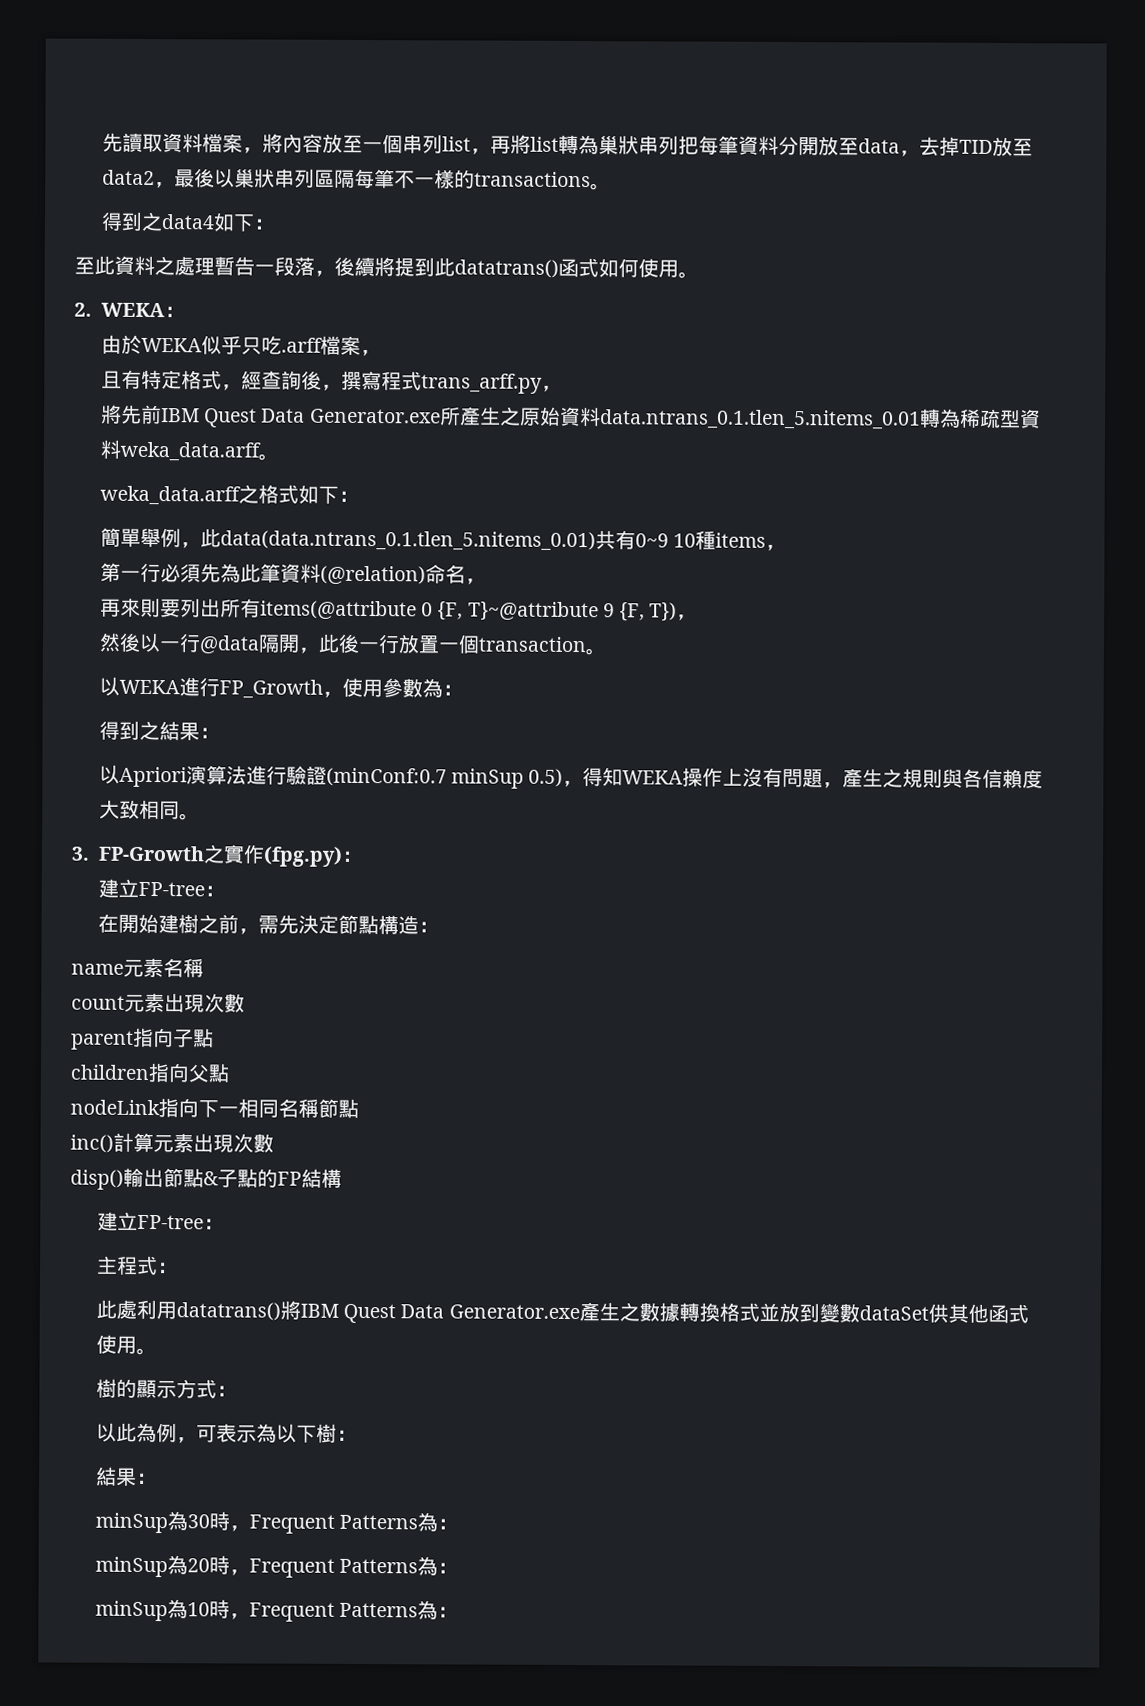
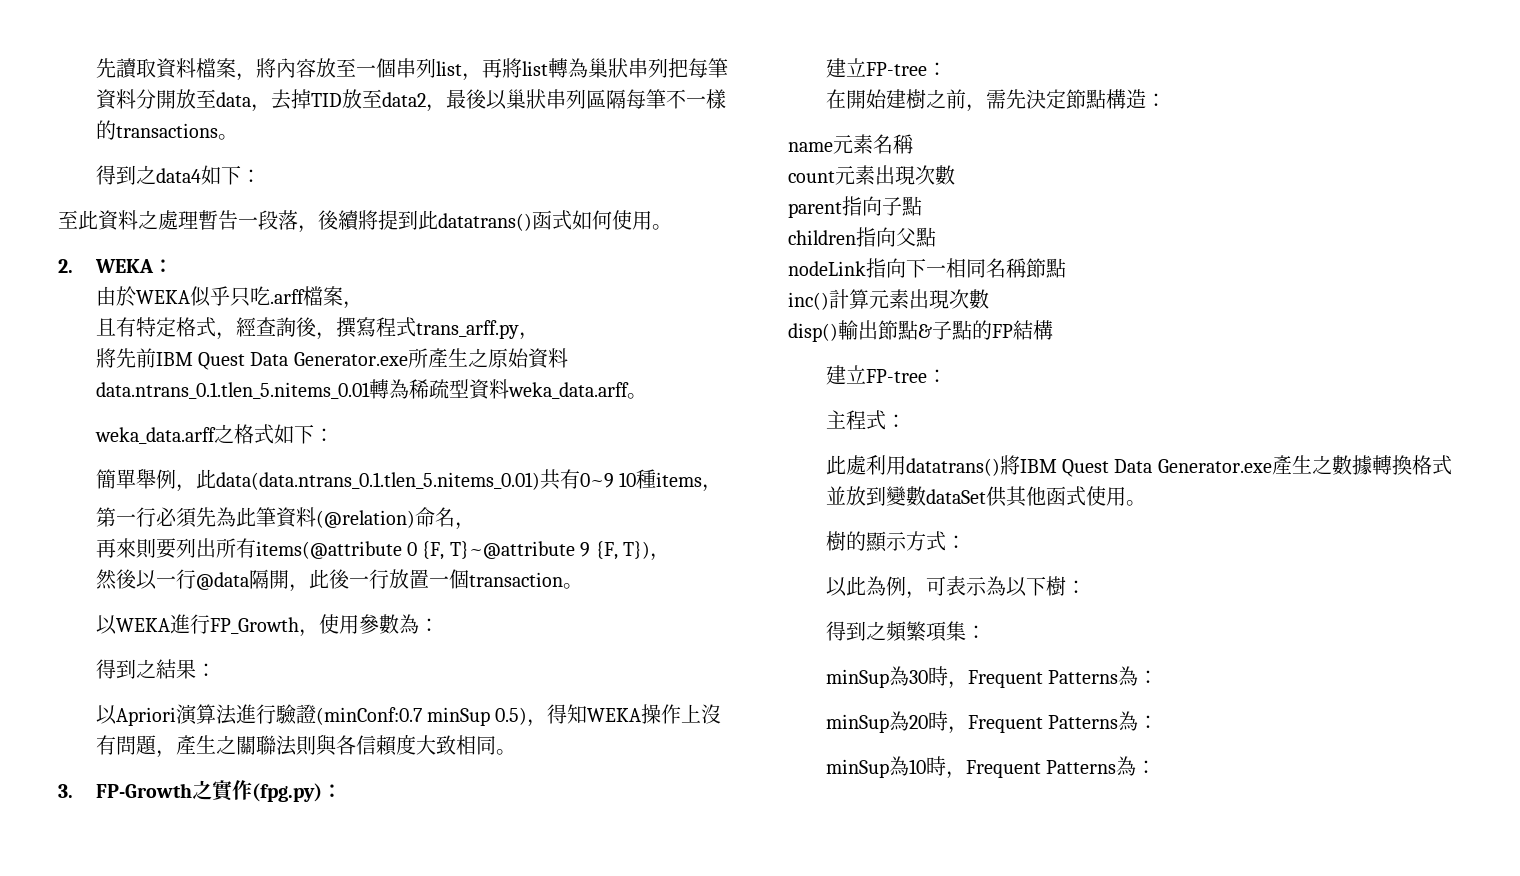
- 以Apriori演算法進行驗證(minConf:0.7 minSup 0.5)，得知WEKA操作上沒有問題，產生之規則與各信賴度大致相同。
+ 以Apriori演算法進行驗證(minConf:0.7 minSup 0.5)，得知WEKA操作上沒有問題，產生之關聯法則與各信賴度大致相同。
  以此為例，可表示為以下樹：
- 結果：
+ 得到之頻繁項集：

